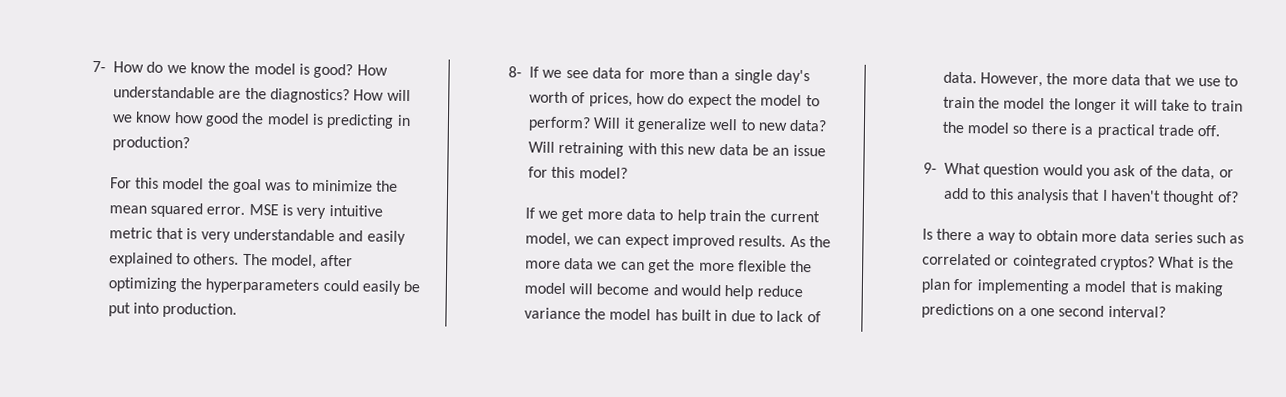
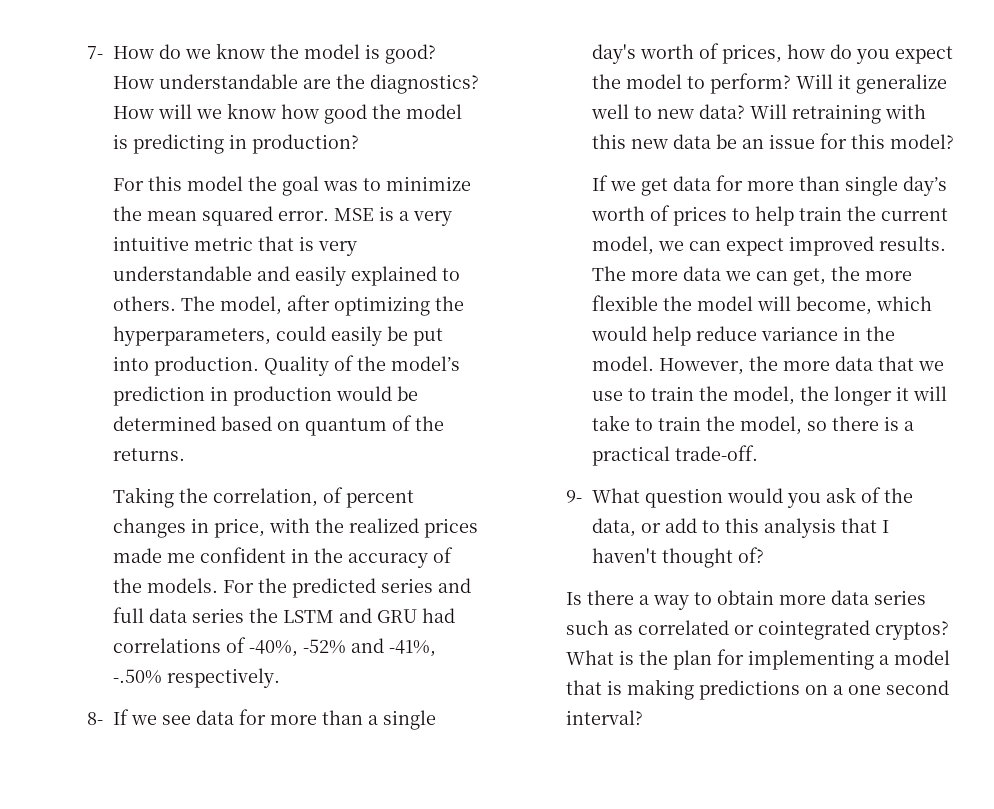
- MSE is very intuitive metric that is very understandable and easily explained to others.
+ MSE is a very intuitive metric that is very understandable and easily explained to others.
- The model, after optimizing the hyperparameters could easily be put into production.
+ The model, after optimizing the hyperparameters, could easily be put into production. Quality of the model’s prediction in production would be determined based on quantum of the returns.
+ Taking the correlation, of percent changes in price, with the realized prices made me confident in the accuracy of the models. For the predicted series and full data series the LSTM and GRU had correlations of -40%, -52% and -41%, -.50% respectively.
- 8- If we see data for more than a single day's worth of prices, how do expect the model to perform?
+ 8- If we see data for more than a single day's worth of prices, how do you expect the model to perform?
- If we get more data to help train the current model, we can expect improved results.
+ If we get data for more than single day’s worth of prices to help train the current model, we can expect improved results.
- As the more data we can get the more flexible the model will become and would help reduce variance the model has built in due to lack of data.
+ The more data we can get, the more flexible the model will become, which would help reduce variance in the model.
- However, the more data that we use to train the model the longer it will take to train the model so there is a practical trade off.
+ However, the more data that we use to train the model, the longer it will take to train the model, so there is a practical trade-off.

